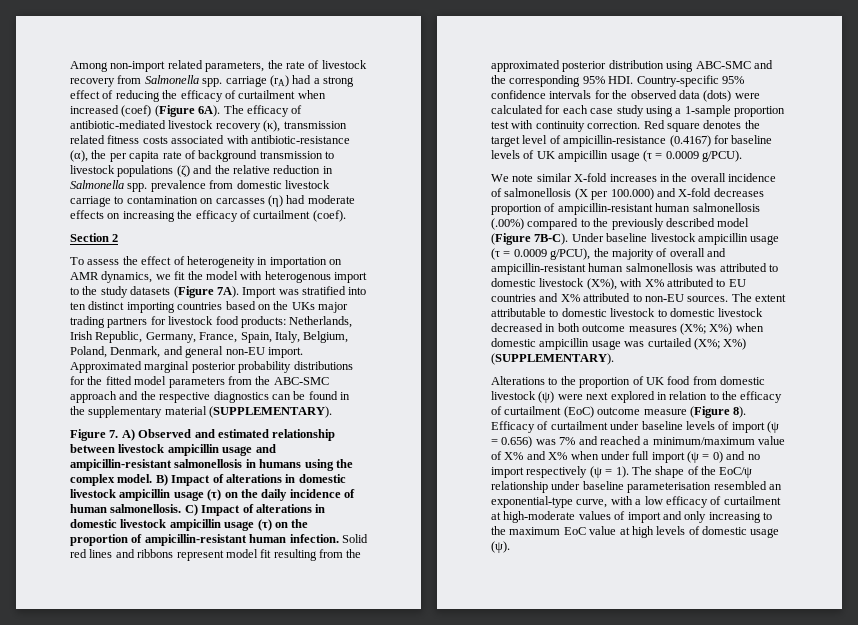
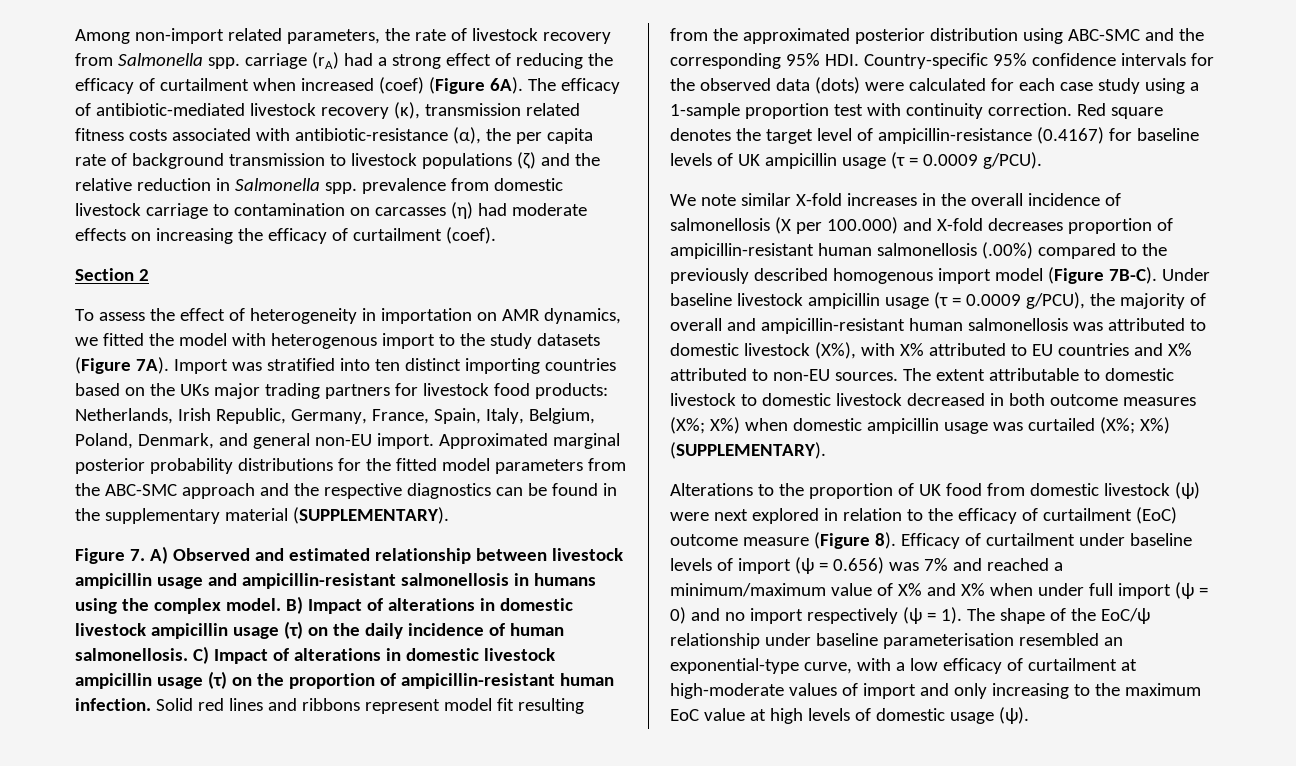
- To assess the effect of heterogeneity in importation on AMR dynamics, we fit the model with heterogenous import to the study datasets (Figure 7A).
+ To assess the effect of heterogeneity in importation on AMR dynamics, we fitted the model with heterogenous import to the study datasets (Figure 7A).
- We note similar X-fold increases in the overall incidence of salmonellosis (X per 100.000) and X-fold decreases proportion of ampicillin-resistant human salmonellosis (.00%) compared to the previously described model (Figure 7B-C).
+ We note similar X-fold increases in the overall incidence of salmonellosis (X per 100.000) and X-fold decreases proportion of ampicillin-resistant human salmonellosis (.00%) compared to the previously described homogenous import model (Figure 7B-C).

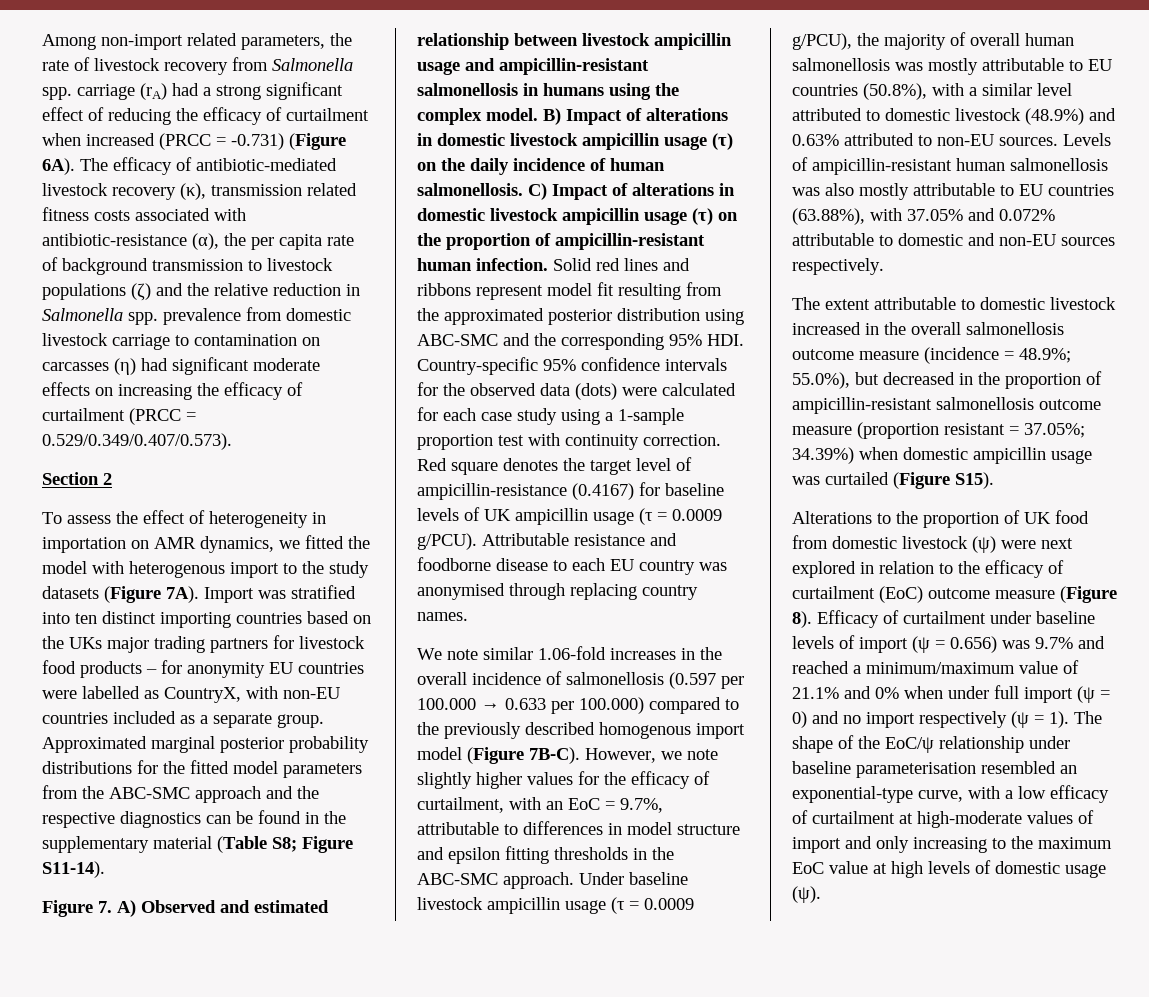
- Among non-import related parameters, the rate of livestock recovery from Salmonella spp. carriage (rA) had a strong effect of reducing the efficacy of curtailment when increased (coef) (Figure 6A).
+ Among non-import related parameters, the rate of livestock recovery from Salmonella spp. carriage (rA) had a strong significant effect of reducing the efficacy of curtailment when increased (PRCC = -0.731) (Figure 6A).
- The efficacy of antibiotic-mediated livestock recovery (κ), transmission related fitness costs associated with antibiotic-resistance (α), the per capita rate of background transmission to livestock populations (ζ) and the relative reduction in Salmonella spp. prevalence from domestic livestock carriage to contamination on carcasses (η) had moderate effects on increasing the efficacy of curtailment (coef).
+ The efficacy of antibiotic-mediated livestock recovery (κ), transmission related fitness costs associated with antibiotic-resistance (α), the per capita rate of background transmission to livestock populations (ζ) and the relative reduction in Salmonella spp. prevalence from domestic livestock carriage to contamination on carcasses (η) had significant moderate effects on increasing the efficacy of curtailment (PRCC = 0.529/0.349/0.407/0.573).
- Import was stratified into ten distinct importing countries based on the UKs major trading partners for livestock food products: Netherlands, Irish Republic, Germany, France, Spain, Italy, Belgium, Poland, Denmark, and general non-EU import.
+ Import was stratified into ten distinct importing countries based on the UKs major trading partners for livestock food products – for anonymity EU countries were labelled as CountryX, with non-EU countries included as a separate group.
- Approximated marginal posterior probability distributions for the fitted model parameters from the ABC-SMC approach and the respective diagnostics can be found in the supplementary material (SUPPLEMENTARY).
+ Approximated marginal posterior probability distributions for the fitted model parameters from the ABC-SMC approach and the respective diagnostics can be found in the supplementary material (Table S8; Figure S11-14).
+ Attributable resistance and foodborne disease to each EU country was anonymised through replacing country names.
- We note similar X-fold increases in the overall incidence of salmonellosis (X per 100.000) and X-fold decreases proportion of ampicillin-resistant human salmonellosis (.00%) compared to the previously described homogenous import model (Figure 7B-C).
+ We note similar 1.06-fold increases in the overall incidence of salmonellosis (0.597 per 100.000 → 0.633 per 100.000) compared to the previously described homogenous import model (Figure 7B-C).
+ However, we note slightly higher values for the efficacy of curtailment, with an EoC = 9.7%, attributable to differences in model structure and epsilon fitting thresholds in the ABC-SMC approach.
- Under baseline livestock ampicillin usage (τ = 0.0009 g/PCU), the majority of overall and ampicillin-resistant human salmonellosis was attributed to domestic livestock (X%), with X% attributed to EU countries and X% attributed to non-EU sources. The extent attributable to domestic livestock to domestic livestock decreased in both outcome measures (X%; X%) when domestic ampicillin usage was curtailed (X%; X%) (SUPPLEMENTARY).
+ Under baseline livestock ampicillin usage (τ = 0.0009 g/PCU), the majority of overall human salmonellosis was mostly attributable to EU countries (50.8%), with a similar level attributed to domestic livestock (48.9%) and 0.63% attributed to non-EU sources. Levels of ampicillin-resistant human salmonellosis was also mostly attributable to EU countries (63.88%), with 37.05% and 0.072% attributable to domestic and non-EU sources respectively.
+ The extent attributable to domestic livestock increased in the overall salmonellosis outcome measure (incidence = 48.9%; 55.0%), but decreased in the proportion of ampicillin-resistant salmonellosis outcome measure (proportion resistant = 37.05%; 34.39%) when domestic ampicillin usage was curtailed (Figure S15).
- Efficacy of curtailment under baseline levels of import (ψ = 0.656) was 7% and reached a minimum/maximum value of X% and X% when under full import (ψ = 0) and no import respectively (ψ = 1).
+ Efficacy of curtailment under baseline levels of import (ψ = 0.656) was 9.7% and reached a minimum/maximum value of 21.1% and 0% when under full import (ψ = 0) and no import respectively (ψ = 1).

